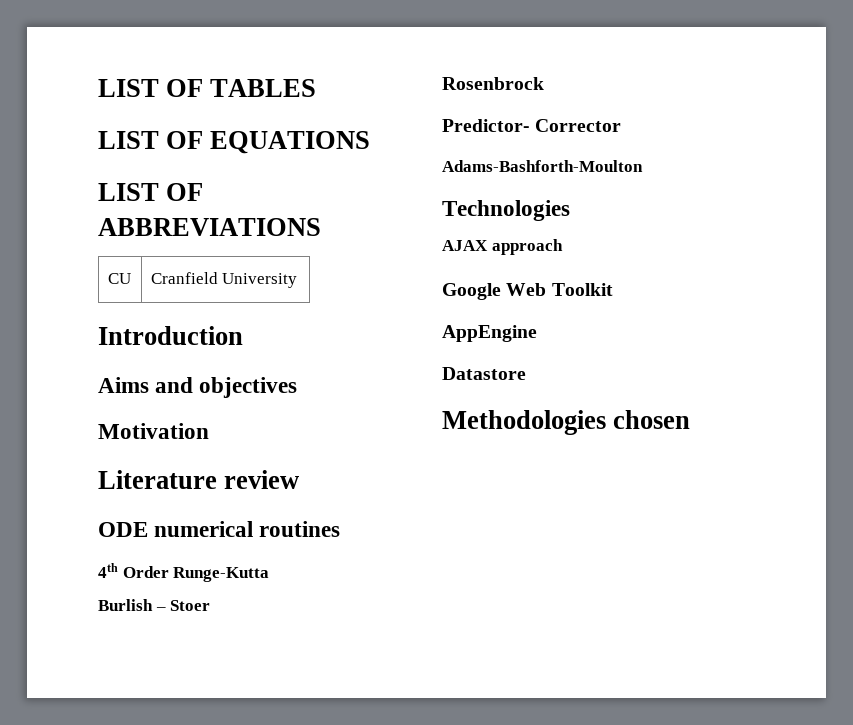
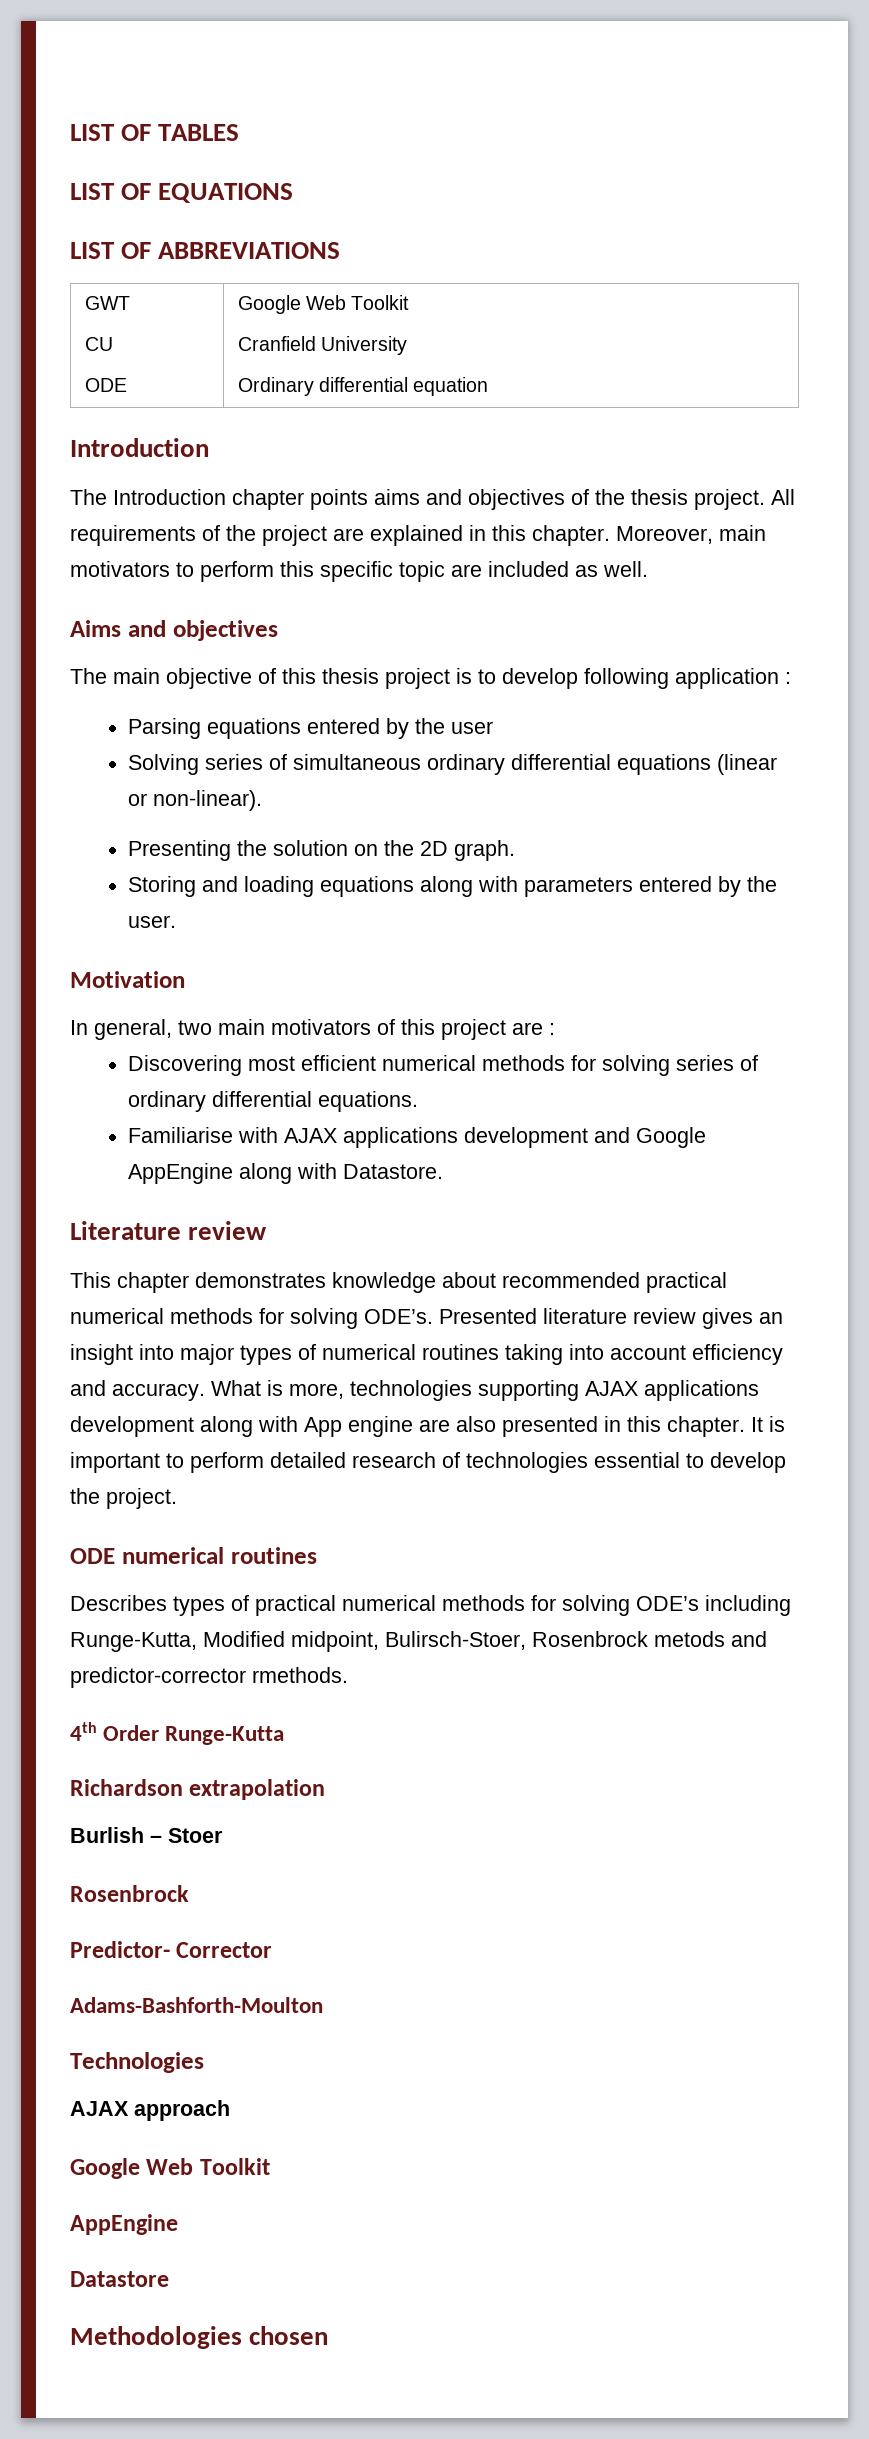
- CU | Cranfield University
+ GWT
+ CU
+ ODE | Google Web Toolkit
+ Cranfield University
+ Ordinary differential equation
  Introduction
+ The Introduction chapter points aims and objectives of the thesis project. All requirements of the project are explained in this chapter. Moreover, main motivators to perform this specific topic are included as well.
  Aims and objectives
+ The main objective of this thesis project is to develop following application :
+ Parsing equations entered by the user
+ Solving series of simultaneous ordinary differential equations (linear or non-linear).
+ Presenting the solution on the 2D graph.
+ Storing and loading equations along with parameters entered by the user.
  Motivation
+ In general, two main motivators of this project are :
+ Discovering most efficient numerical methods for solving series of ordinary differential equations.
+ Familiarise with AJAX applications development and Google AppEngine along with Datastore.
  Literature review
+ This chapter demonstrates knowledge about recommended practical numerical methods for solving ODE’s. Presented literature review gives an insight into major types of numerical routines taking into account efficiency and accuracy. What is more, technologies supporting AJAX applications development along with App engine are also presented in this chapter. It is important to perform detailed research of technologies essential to develop the project.
  ODE numerical routines
+ Describes types of practical numerical methods for solving ODE’s including Runge-Kutta, Modified midpoint, Bulirsch-Stoer, Rosenbrock metods and predictor-corrector rmethods.
+ Richardson extrapolation

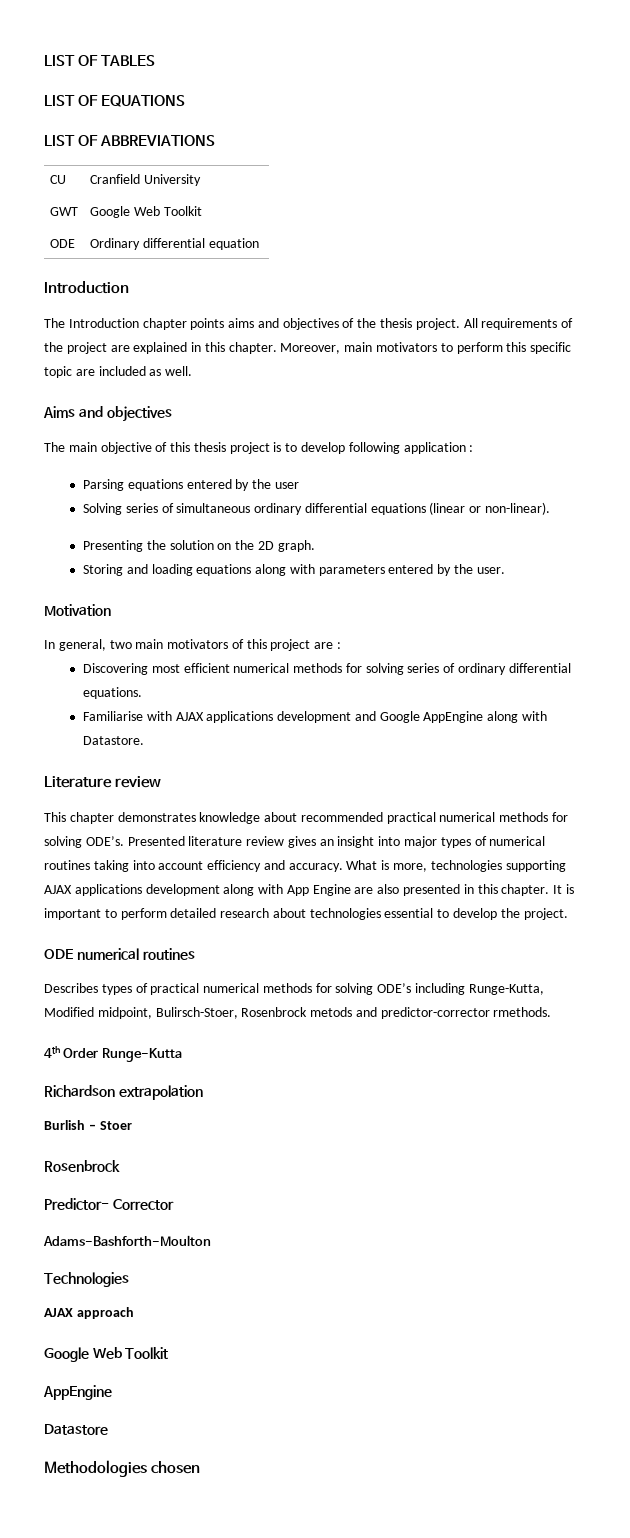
+ CU
  GWT
- CU
- ODE | Google Web Toolkit
- Cranfield University
+ ODE | Cranfield University
+ Google Web Toolkit
- What is more, technologies supporting AJAX applications development along with App engine are also presented in this chapter.
+ What is more, technologies supporting AJAX applications development along with App Engine are also presented in this chapter.
- It is important to perform detailed research of technologies essential to develop the project.
+ It is important to perform detailed research about technologies essential to develop the project.

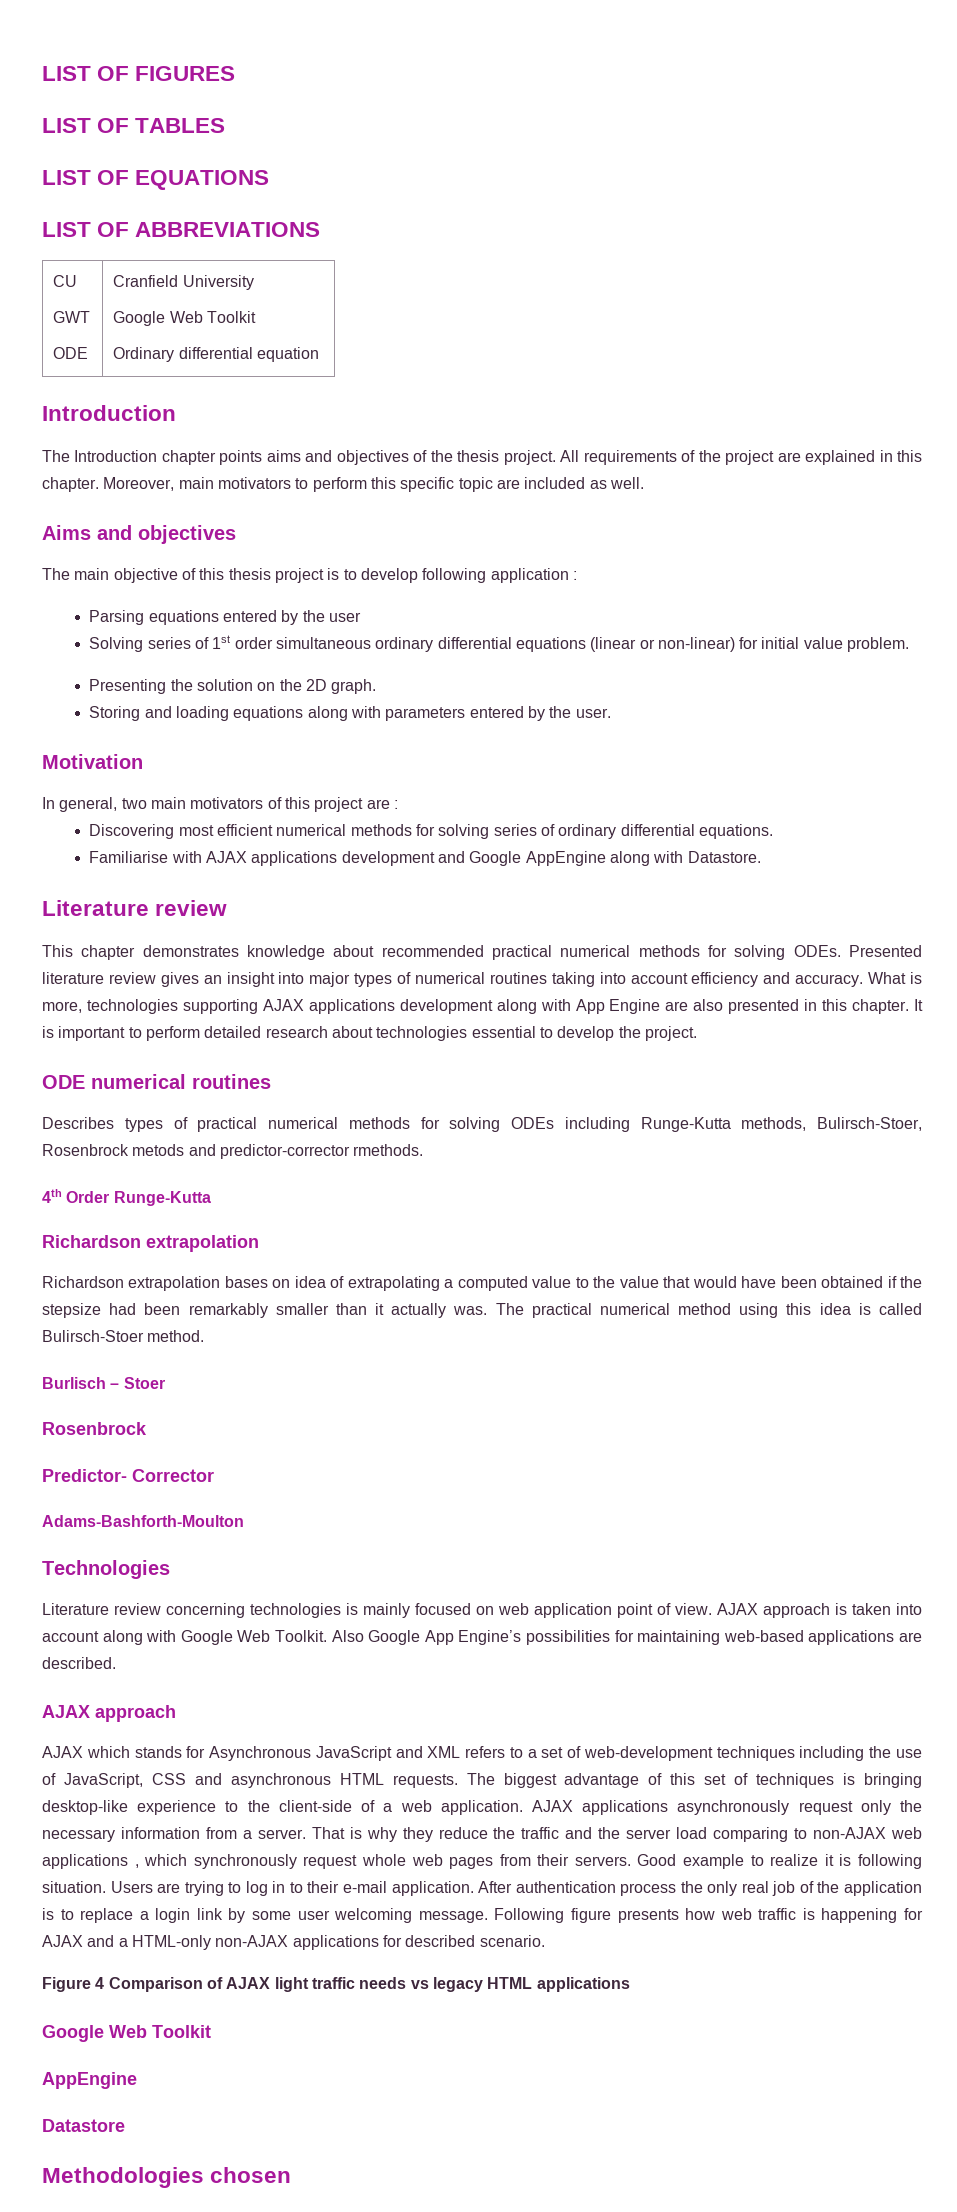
+ LIST OF FIGURES
- Solving series of simultaneous ordinary differential equations (linear or non-linear).
+ Solving series of 1st order simultaneous ordinary differential equations (linear or non-linear) for initial value problem.
- This chapter demonstrates knowledge about recommended practical numerical methods for solving ODE’s.
+ This chapter demonstrates knowledge about recommended practical numerical methods for solving ODEs.
- Describes types of practical numerical methods for solving ODE’s including Runge-Kutta, Modified midpoint, Bulirsch-Stoer, Rosenbrock metods and predictor-corrector rmethods.
+ Describes types of practical numerical methods for solving ODEs including Runge-Kutta methods, Bulirsch-Stoer, Rosenbrock metods and predictor-corrector rmethods.
- Burlish – Stoer
+ Richardson extrapolation bases on idea of extrapolating a computed value to the value that would have been obtained if the stepsize had been remarkably smaller than it actually was. The practical numerical method using this idea is called Bulirsch-Stoer method.
+ Burlisch – Stoer
+ Literature review concerning technologies is mainly focused on web application point of view. AJAX approach is taken into account along with Google Web Toolkit. Also Google App Engine’s possibilities for maintaining web-based applications are described.
  AJAX approach
+ AJAX which stands for Asynchronous JavaScript and XML refers to a set of web-development techniques including the use of JavaScript, CSS and asynchronous HTML requests. The biggest advantage of this set of techniques is bringing desktop-like experience to the client-side of a web application. AJAX applications asynchronously request only the necessary information from a server. That is why they reduce the traffic and the server load comparing to non-AJAX web applications , which synchronously request whole web pages from their servers. Good example to realize it is following situation. Users are trying to log in to their e-mail application. After authentication process the only real job of the application is to replace a login link by some user welcoming message. Following figure presents how web traffic is happening for AJAX and a HTML-only non-AJAX applications for described scenario.
+ Figure 4 Comparison of AJAX light traffic needs vs legacy HTML applications

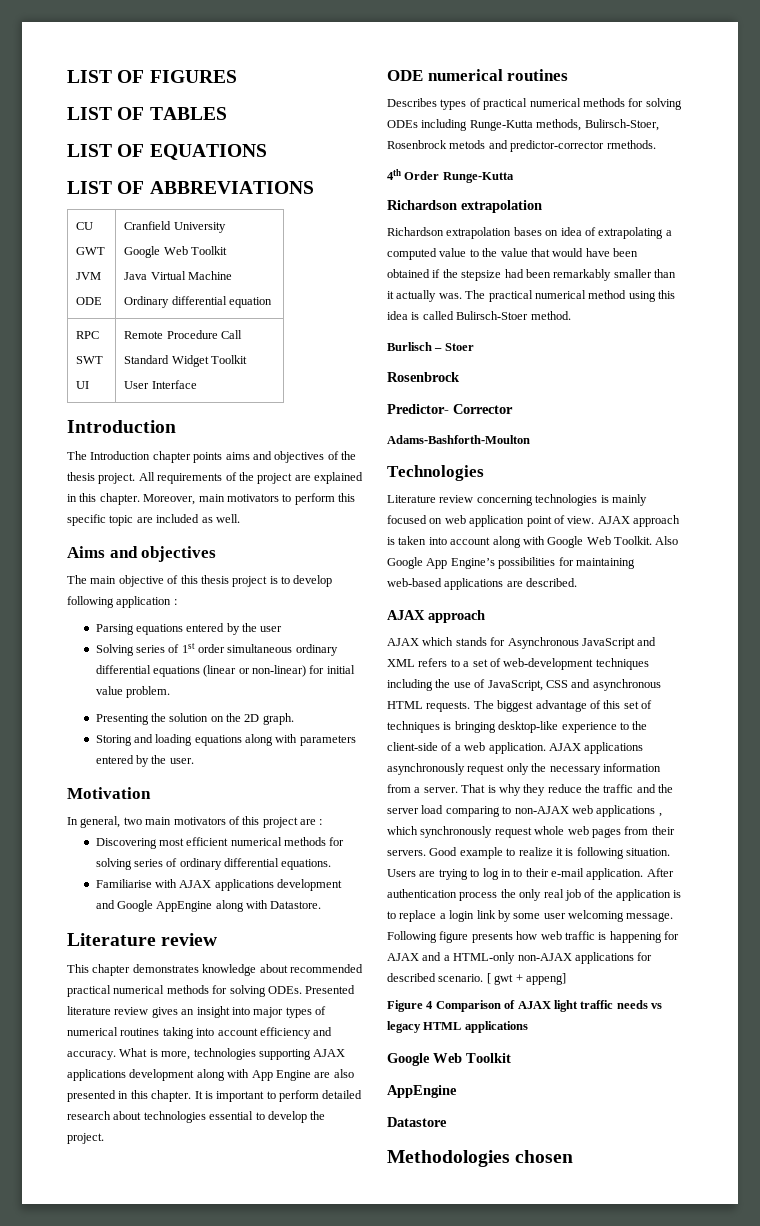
  CU
  GWT
+ JVM
  ODE | Cranfield University
  Google Web Toolkit
+ Java Virtual Machine
+ RPC
+ SWT
+ UI | Remote Procedure Call
+ Standard Widget Toolkit
+ User Interface
+ [ gwt + appeng]

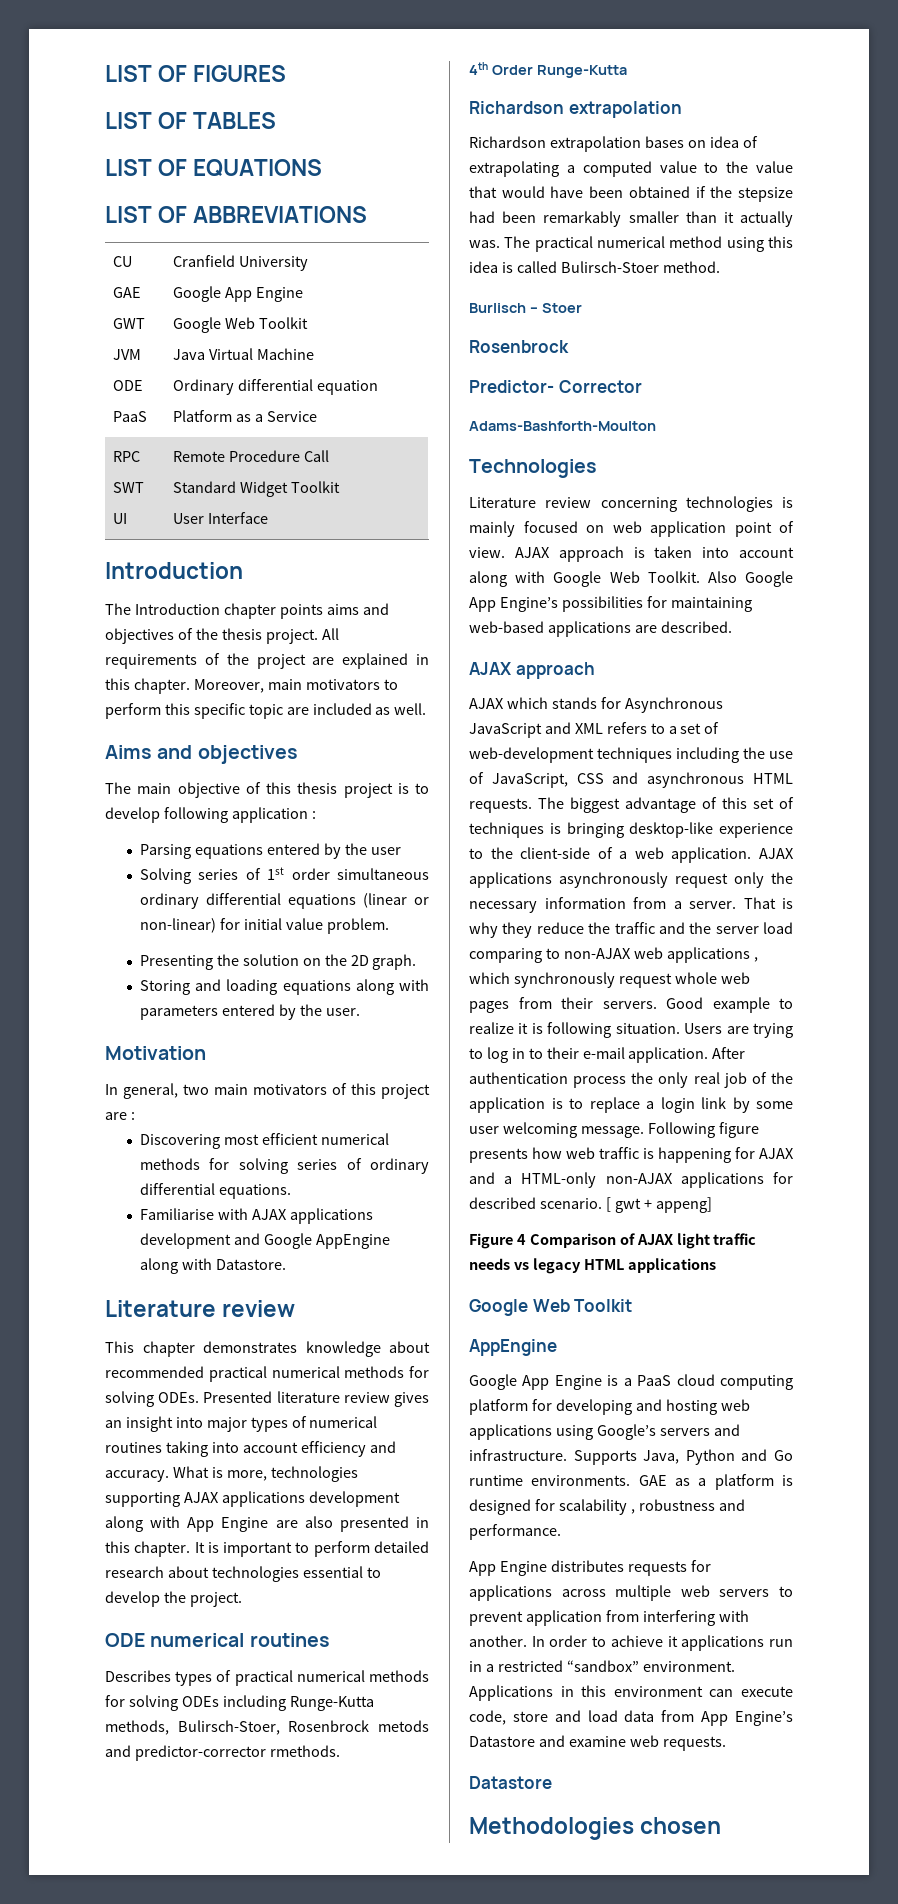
  CU
+ GAE
  GWT
  JVM
- ODE | Cranfield University
+ ODE
+ PaaS | Cranfield University
+ Google App Engine
  Google Web Toolkit
  Java Virtual Machine
  Ordinary differential equation
+ Platform as a Service
+ Google App Engine is a PaaS cloud computing platform for developing and hosting web applications using Google’s servers and infrastructure. Supports Java, Python and Go runtime environments. GAE as a platform is designed for scalability , robustness and performance.
+ App Engine distributes requests for applications across multiple web servers to prevent application from interfering with another. In order to achieve it applications run in a restricted “sandbox” environment. Applications in this environment can execute code, store and load data from App Engine’s Datastore and examine web requests.

